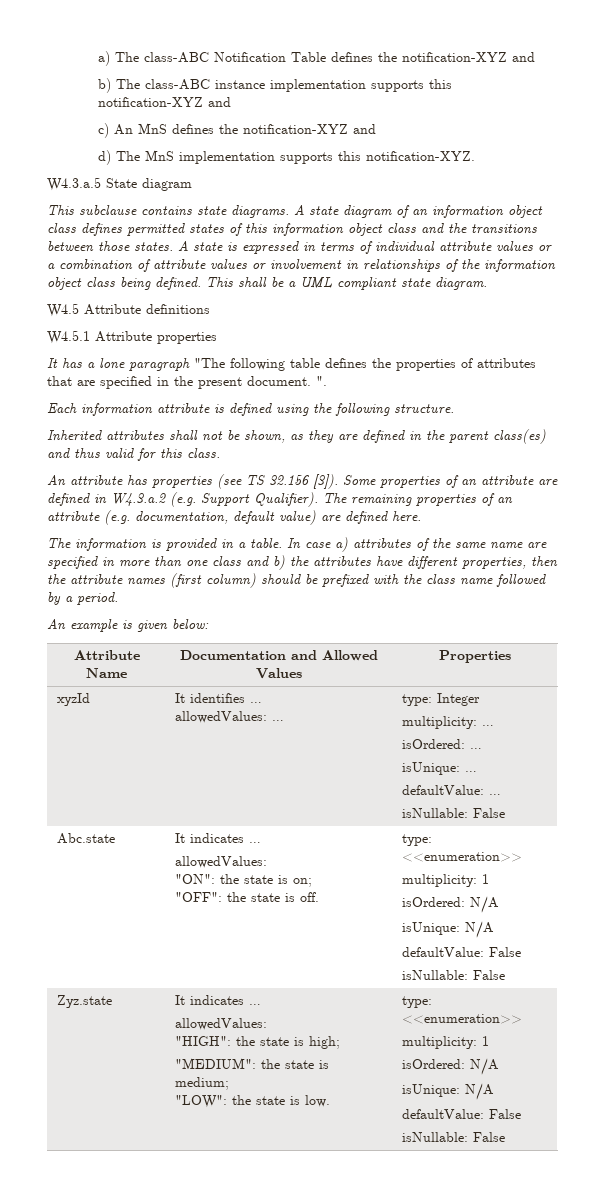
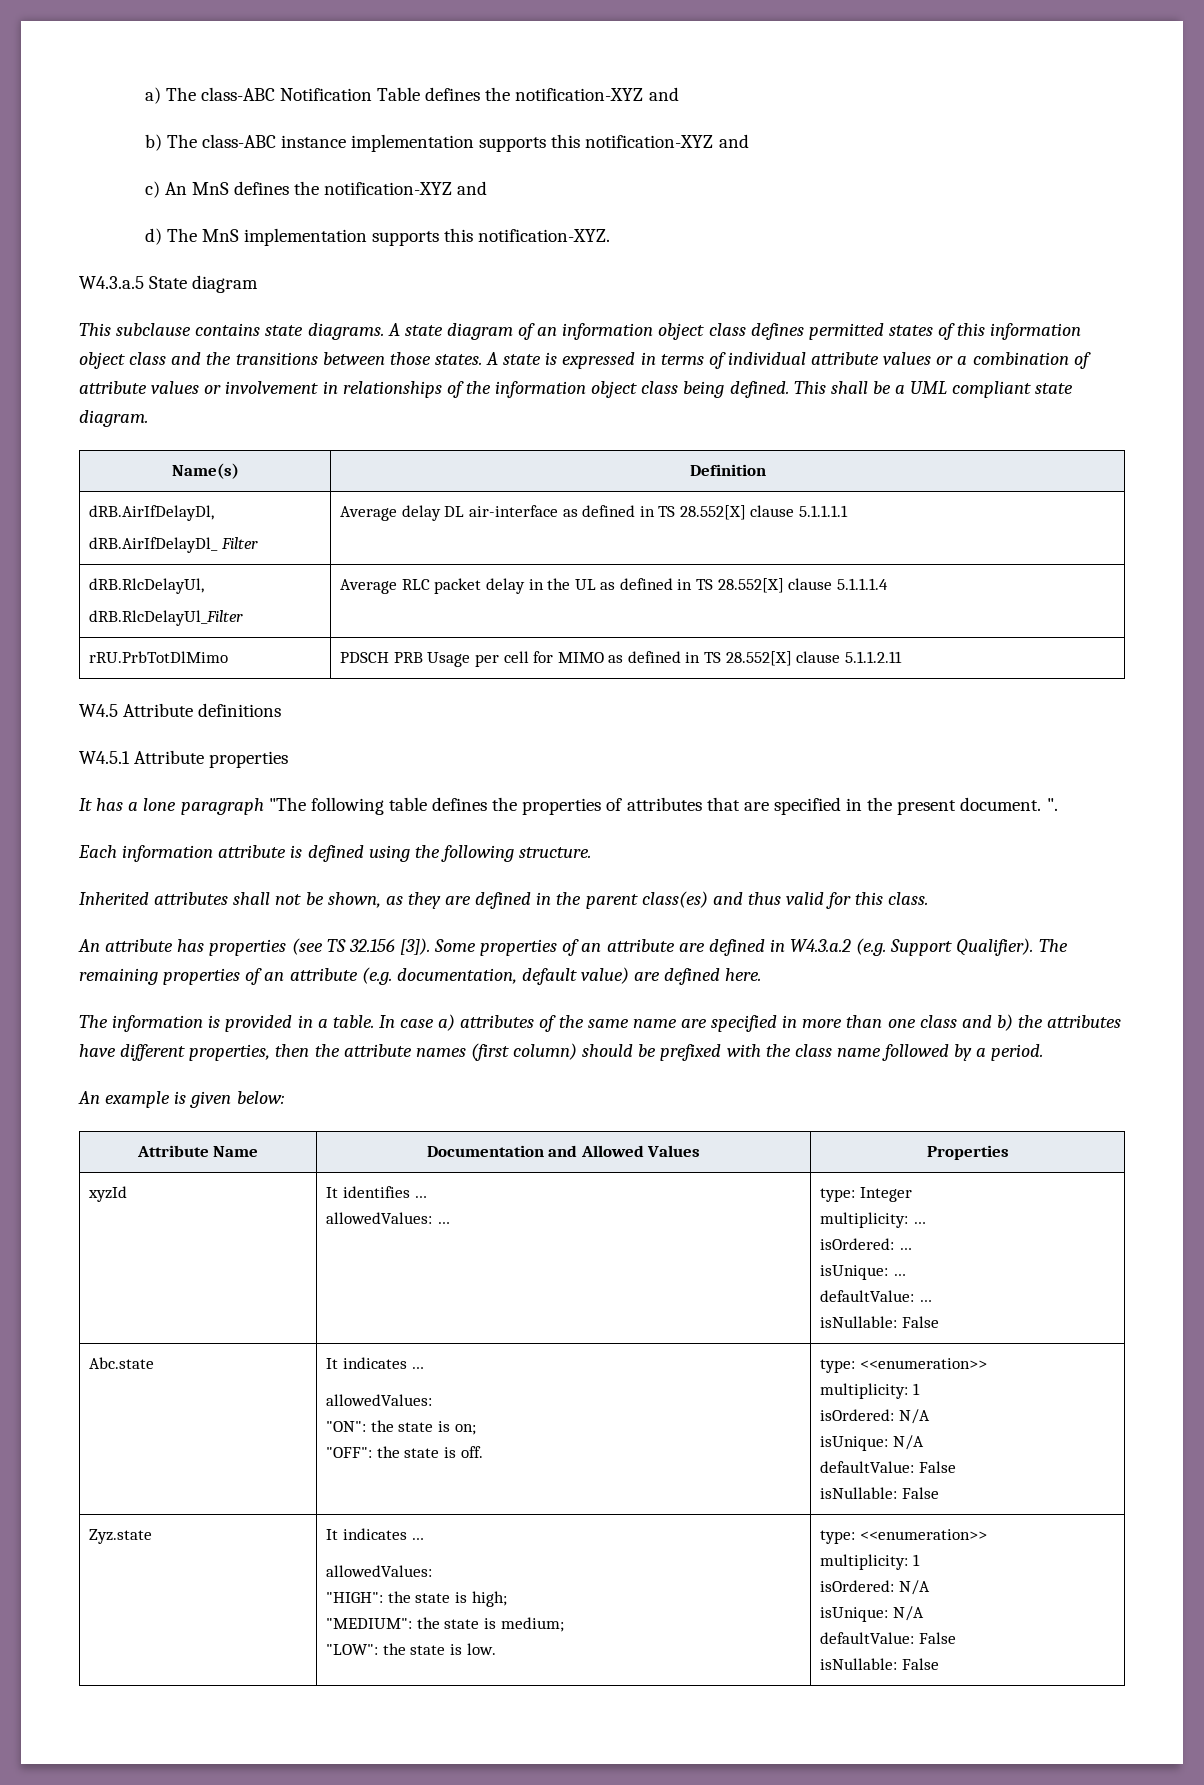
+ Name(s) | Definition
+ dRB.AirIfDelayDl,
+ dRB.AirIfDelayDl_ Filter | Average delay DL air-interface as defined in TS 28.552[X] clause 5.1.1.1.1
+ dRB.RlcDelayUl,
+ dRB.RlcDelayUl_Filter | Average RLC packet delay in the UL as defined in TS 28.552[X] clause 5.1.1.1.4
+ rRU.PrbTotDlMimo | PDSCH PRB Usage per cell for MIMO as defined in TS 28.552[X] clause 5.1.1.2.11

